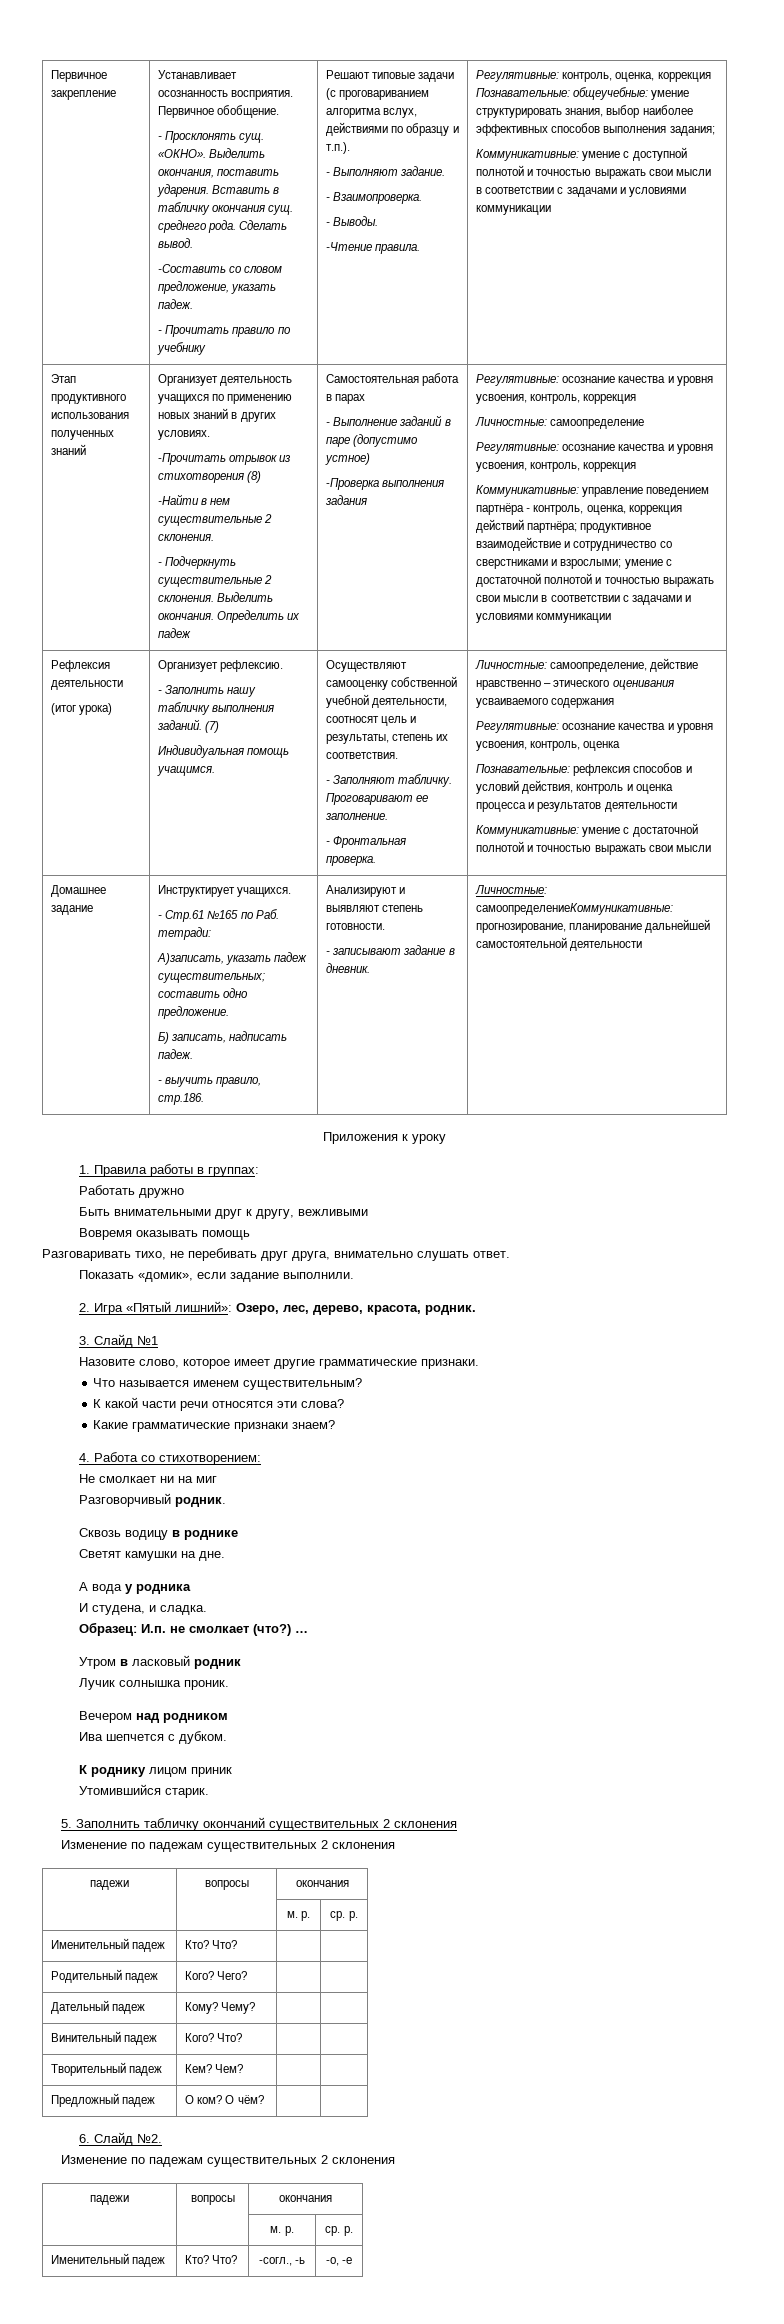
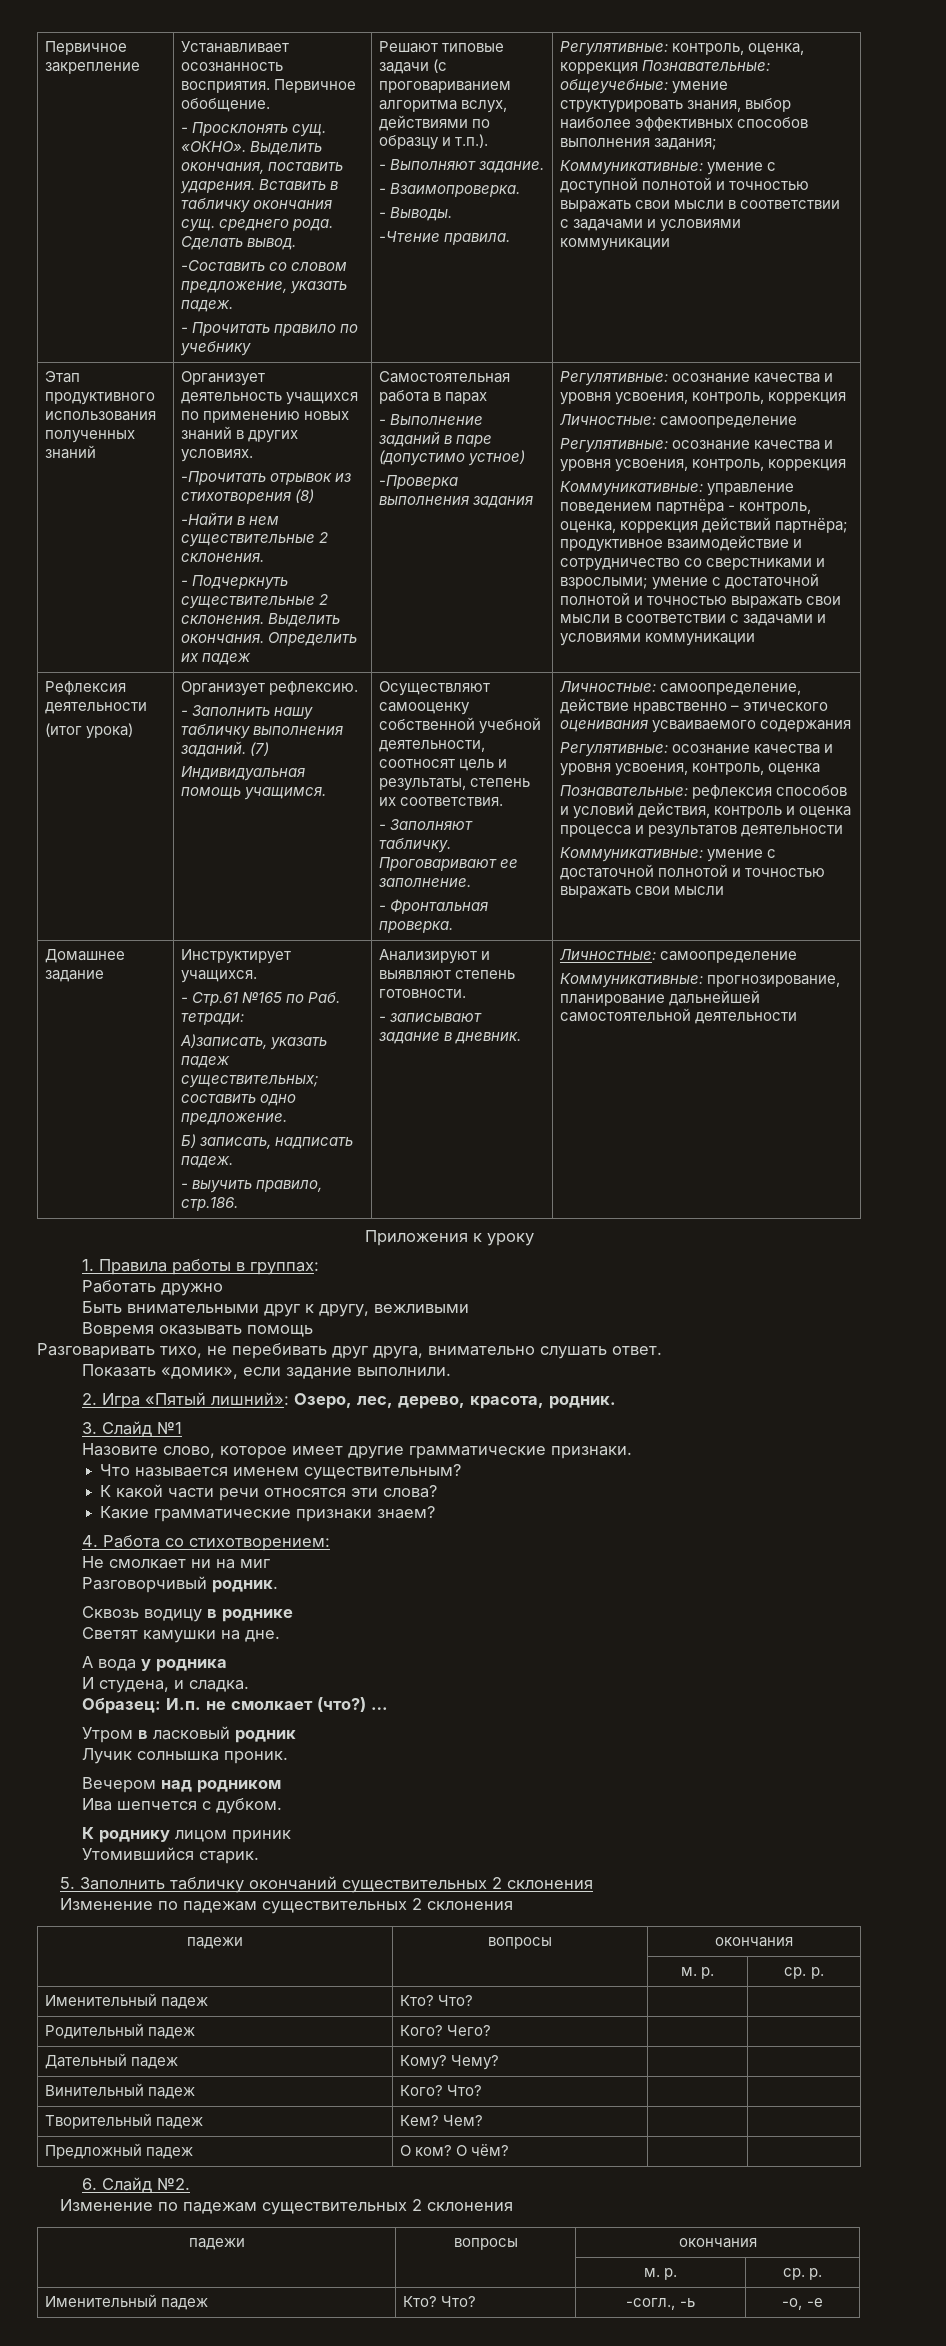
- - записывают задание в дневник. | Личностные: самоопределениеКоммуникативные: прогнозирование, планирование дальнейшей самостоятельной деятельности
+ - записывают задание в дневник. | Личностные: самоопределение
+ Коммуникативные: прогнозирование, планирование дальнейшей самостоятельной деятельности

